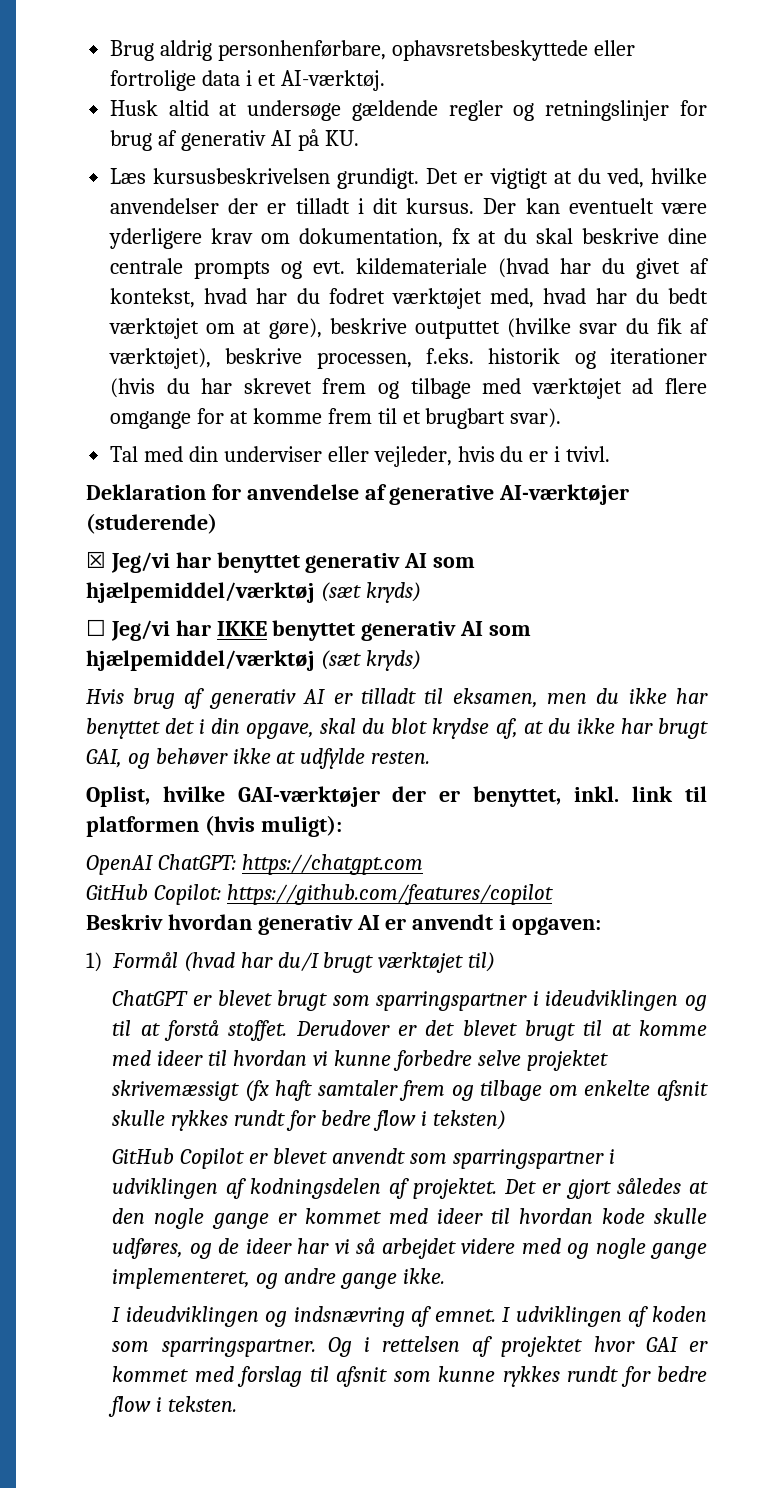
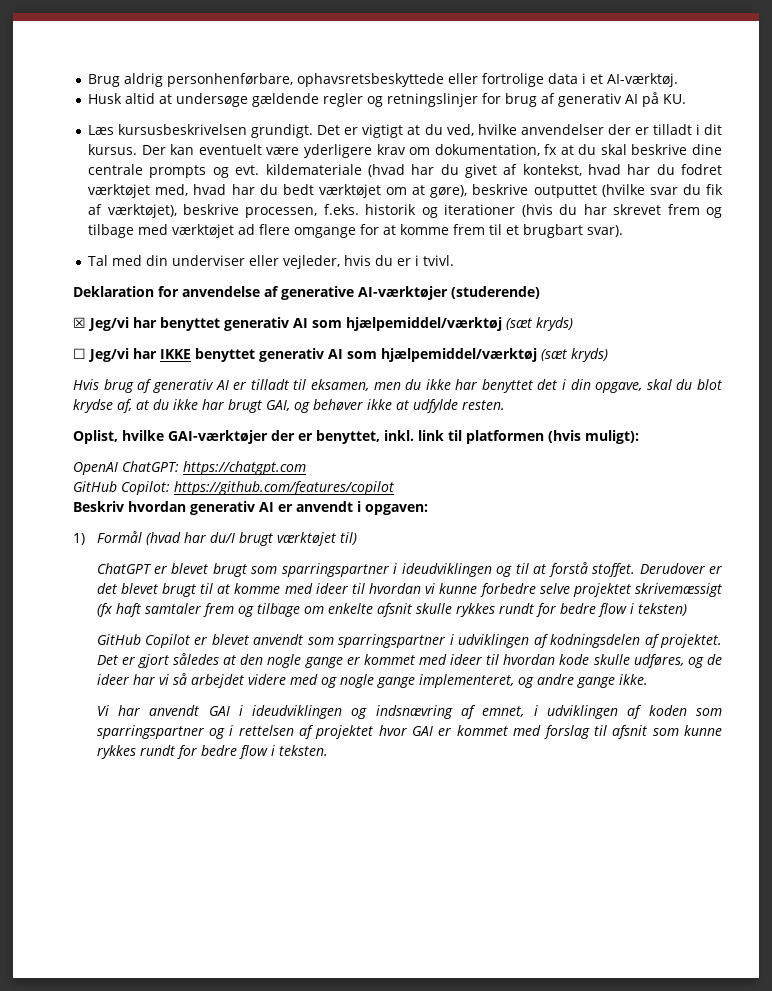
- I ideudviklingen og indsnævring af emnet. I udviklingen af koden som sparringspartner. Og i rettelsen af projektet hvor GAI er kommet med forslag til afsnit som kunne rykkes rundt for bedre flow i teksten.
+ Vi har anvendt GAI i ideudviklingen og indsnævring af emnet, i udviklingen af koden som sparringspartner og i rettelsen af projektet hvor GAI er kommet med forslag til afsnit som kunne rykkes rundt for bedre flow i teksten.

